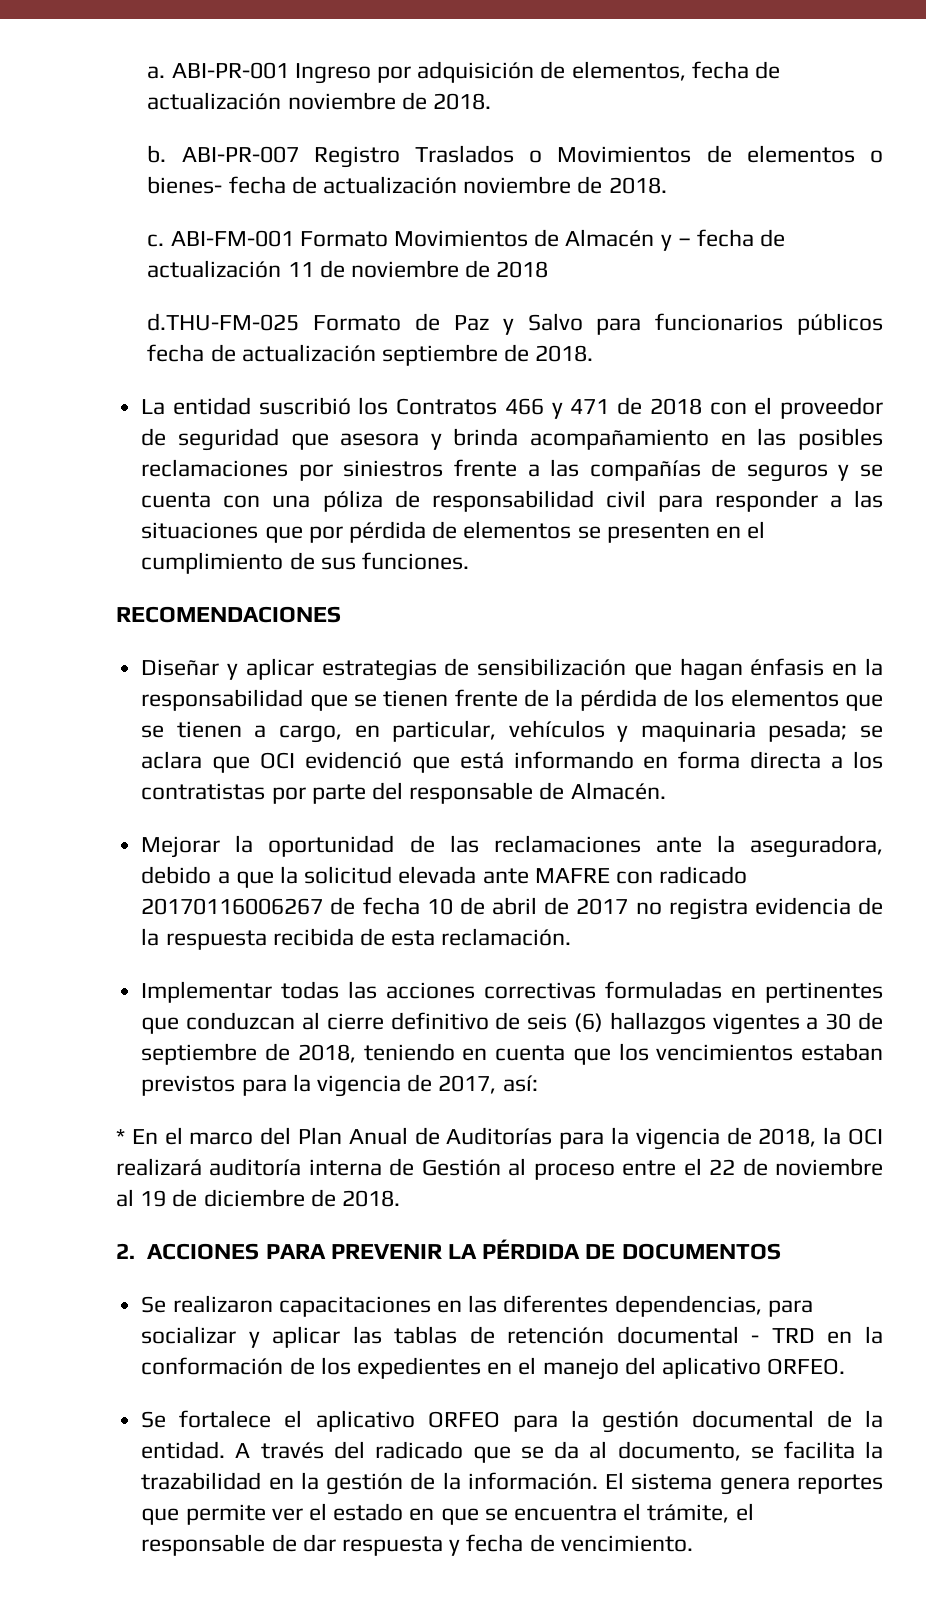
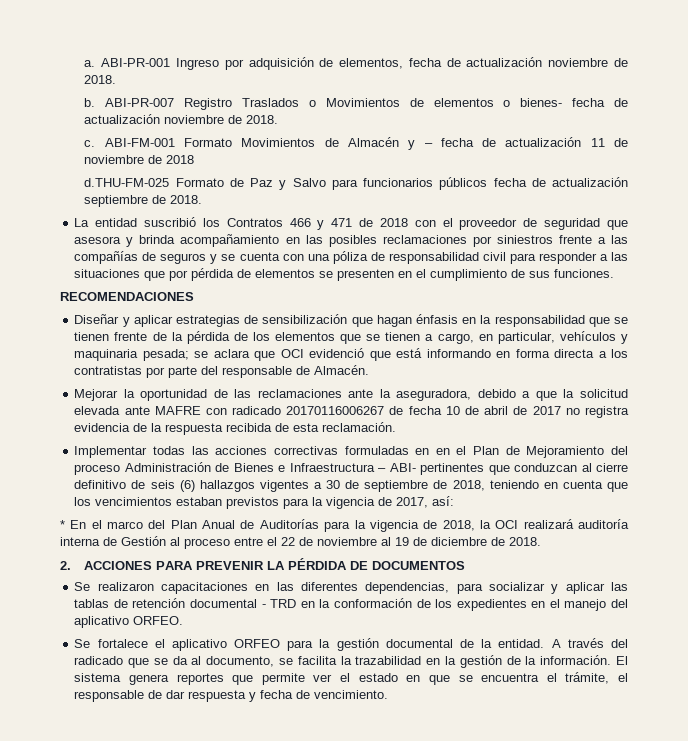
- Implementar todas las acciones correctivas formuladas en pertinentes que conduzcan al cierre definitivo de seis (6) hallazgos vigentes a 30 de septiembre de 2018, teniendo en cuenta que los vencimientos estaban previstos para la vigencia de 2017, así:
+ Implementar todas las acciones correctivas formuladas en en el Plan de Mejoramiento del proceso Administración de Bienes e Infraestructura – ABI- pertinentes que conduzcan al cierre definitivo de seis (6) hallazgos vigentes a 30 de septiembre de 2018, teniendo en cuenta que los vencimientos estaban previstos para la vigencia de 2017, así:

